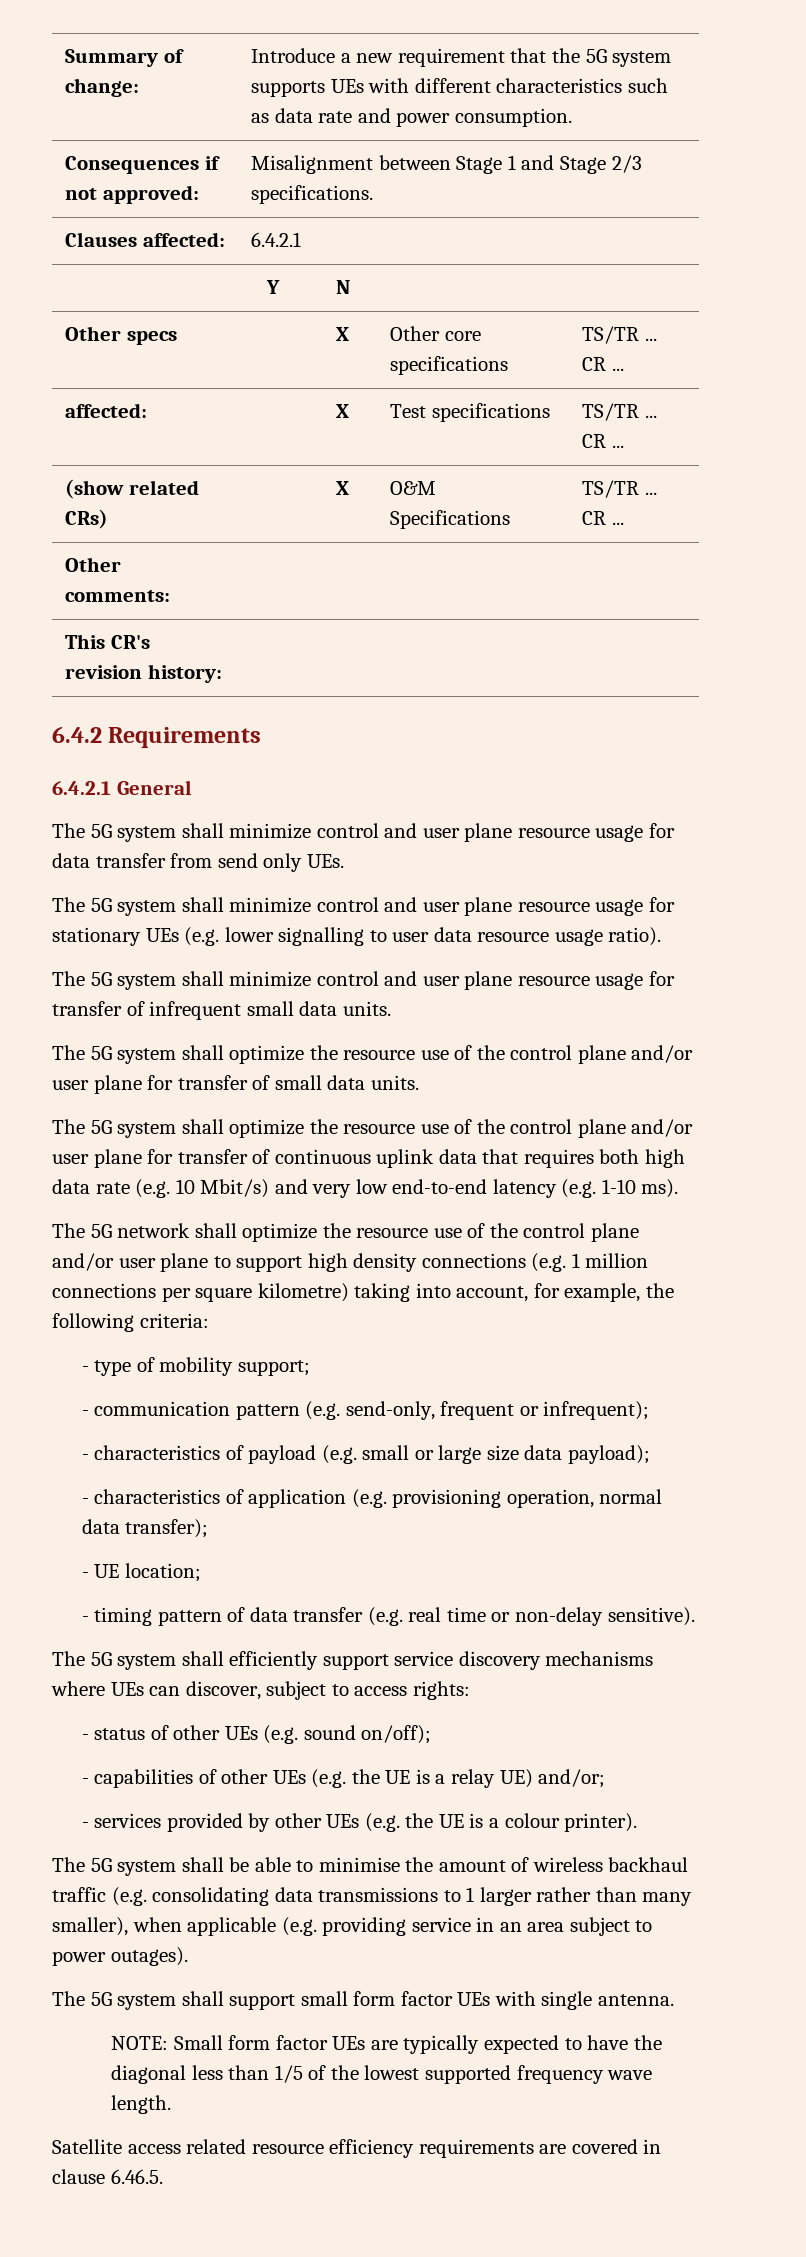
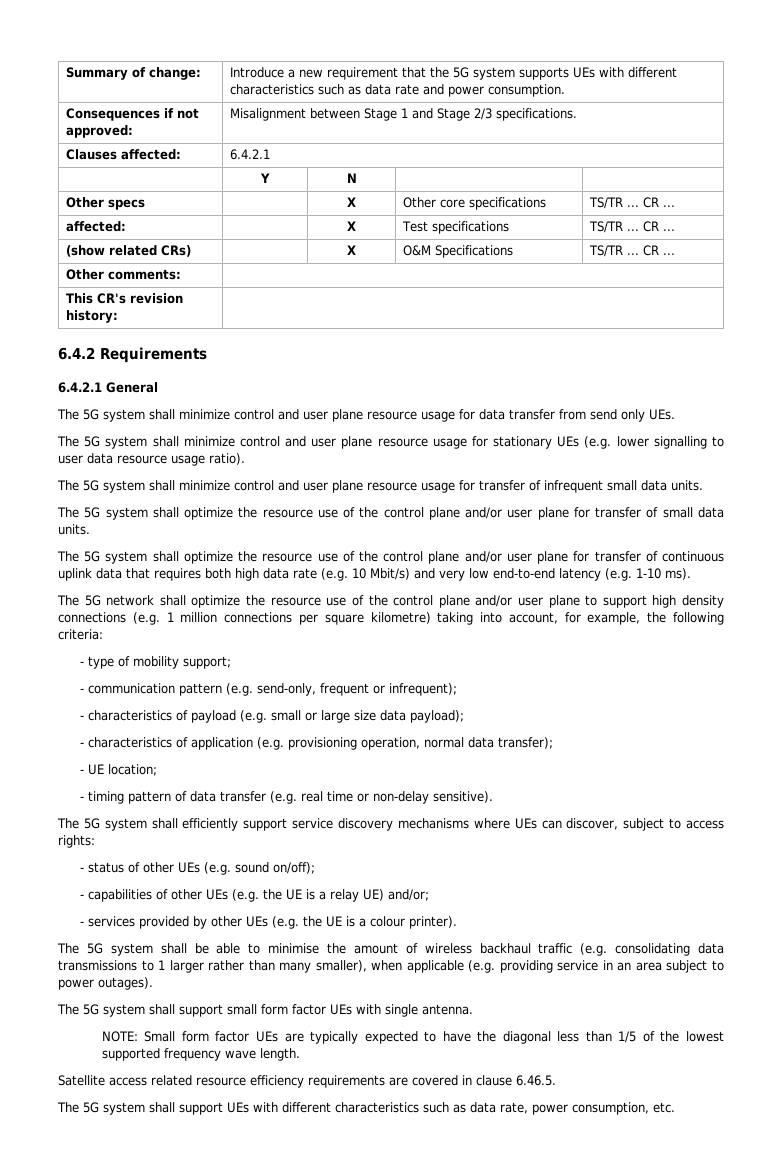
+ The 5G system shall support UEs with different characteristics such as data rate, power consumption, etc.

